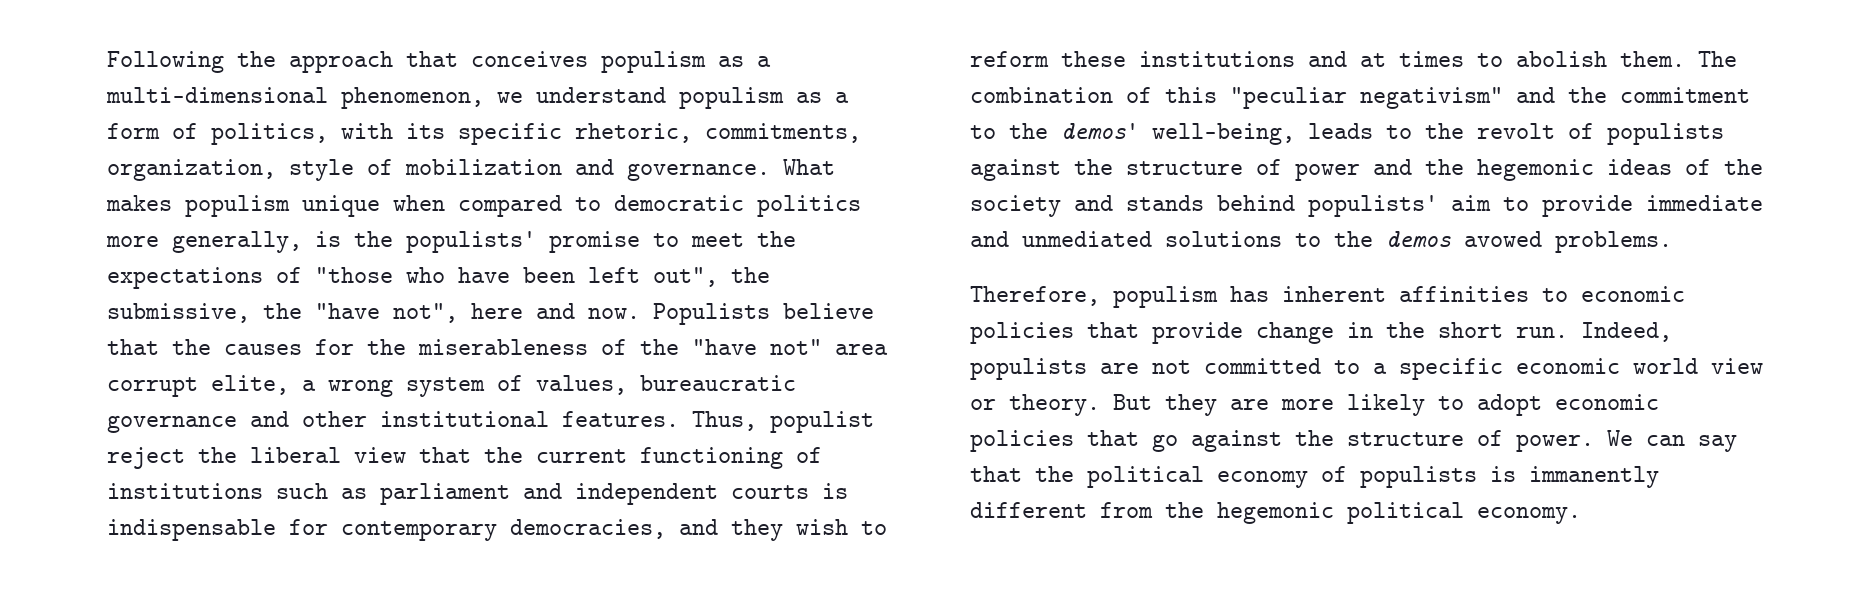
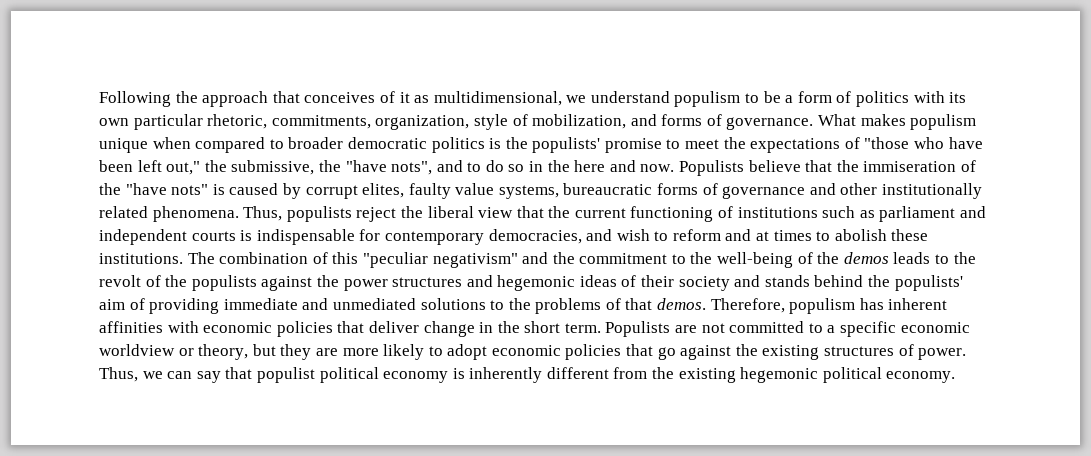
- Following the approach that conceives populism as a multi-dimensional phenomenon, we understand populism as a form of politics, with its specific rhetoric, commitments, organization, style of mobilization and governance.
+ Following the approach that conceives of it as multidimensional, we understand populism to be a form of politics with its own particular rhetoric, commitments, organization, style of mobilization, and forms of governance.
- What makes populism unique when compared to democratic politics more generally, is the populists' promise to meet the expectations of "those who have been left out", the submissive, the "have not", here and now.
+ What makes populism unique when compared to broader democratic politics is the populists' promise to meet the expectations of "those who have been left out," the submissive, the "have nots", and to do so in the here and now.
- Populists believe that the causes for the miserableness of the "have not" area corrupt elite, a wrong system of values, bureaucratic governance and other institutional features. Thus, populist reject the liberal view that the current functioning of institutions such as parliament and independent courts is indispensable for contemporary democracies, and they wish to reform these institutions and at times to abolish them.
+ Populists believe that the immiseration of the "have nots" is caused by corrupt elites, faulty value systems, bureaucratic forms of governance and other institutionally related phenomena. Thus, populists reject the liberal view that the current functioning of institutions such as parliament and independent courts is indispensable for contemporary democracies, and wish to reform and at times to abolish these institutions.
- The combination of this "peculiar negativism" and the commitment to the demos' well-being, leads to the revolt of populists against the structure of power and the hegemonic ideas of the society and stands behind populists' aim to provide immediate and unmediated solutions to the demos avowed problems.
- Therefore, populism has inherent affinities to economic policies that provide change in the short run. Indeed, populists are not committed to a specific economic world view or theory. But they are more likely to adopt economic policies that go against the structure of power. We can say that the political economy of populists is immanently different from the hegemonic political economy.
+ The combination of this "peculiar negativism" and the commitment to the well-being of the demos leads to the revolt of the populists against the power structures and hegemonic ideas of their society and stands behind the populists' aim of providing immediate and unmediated solutions to the problems of that demos. Therefore, populism has inherent affinities with economic policies that deliver change in the short term. Populists are not committed to a specific economic worldview or theory, but they are more likely to adopt economic policies that go against the existing structures of power. Thus, we can say that populist political economy is inherently different from the existing hegemonic political economy.

